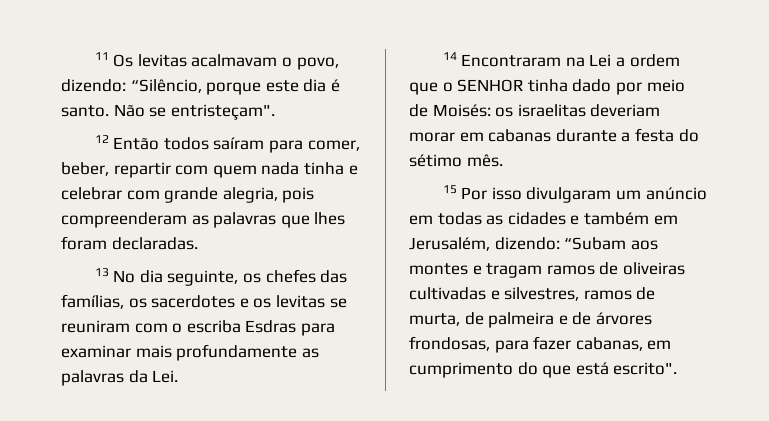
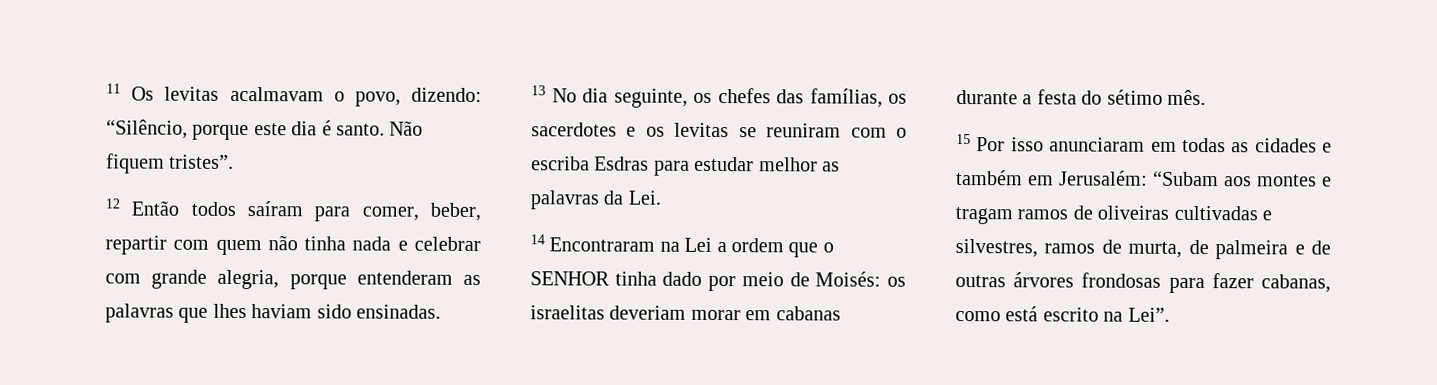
- Não se entristeçam".
+ Não fiquem tristes”.
- 12 Então todos saíram para comer, beber, repartir com quem nada tinha e celebrar com grande alegria, pois compreenderam as palavras que lhes foram declaradas.
+ 12 Então todos saíram para comer, beber, repartir com quem não tinha nada e celebrar com grande alegria, porque entenderam as palavras que lhes haviam sido ensinadas.
- 13 No dia seguinte, os chefes das famílias, os sacerdotes e os levitas se reuniram com o escriba Esdras para examinar mais profundamente as palavras da Lei.
+ 13 No dia seguinte, os chefes das famílias, os sacerdotes e os levitas se reuniram com o escriba Esdras para estudar melhor as palavras da Lei.
- 15 Por isso divulgaram um anúncio em todas as cidades e também em Jerusalém, dizendo: “Subam aos montes e tragam ramos de oliveiras cultivadas e silvestres, ramos de murta, de palmeira e de árvores frondosas, para fazer cabanas, em cumprimento do que está escrito".
+ 15 Por isso anunciaram em todas as cidades e também em Jerusalém: “Subam aos montes e tragam ramos de oliveiras cultivadas e silvestres, ramos de murta, de palmeira e de outras árvores frondosas para fazer cabanas, como está escrito na Lei”.

